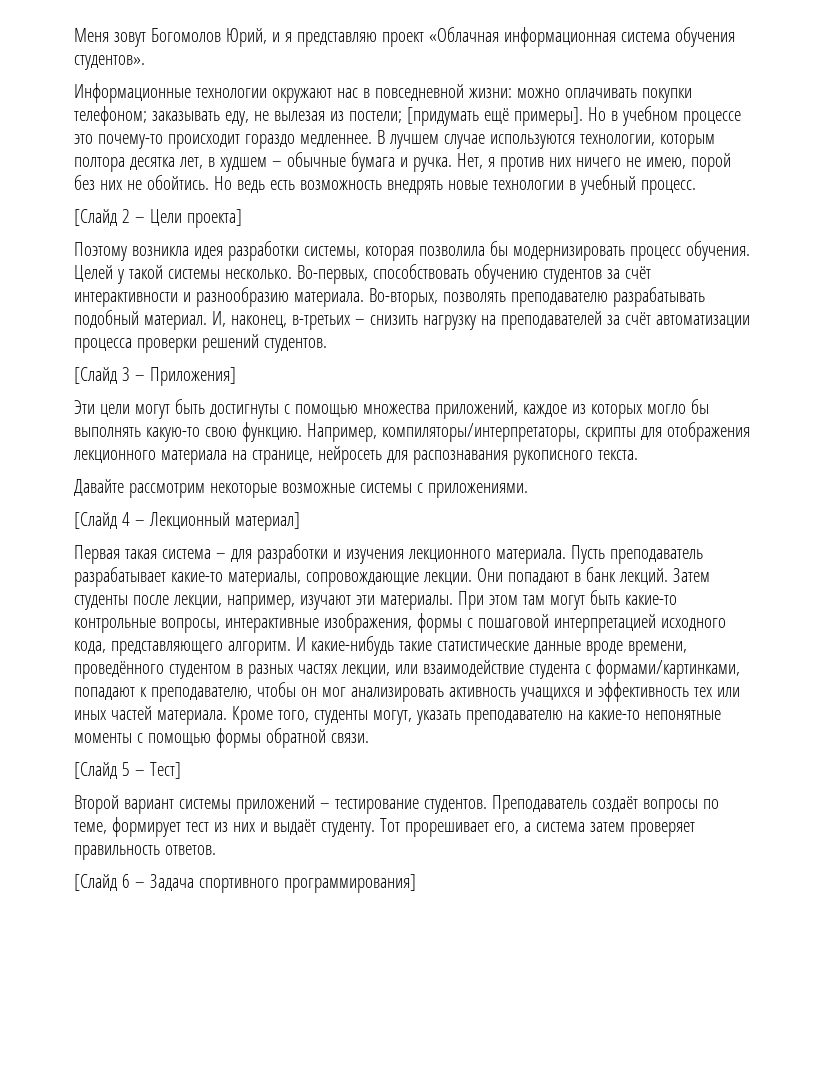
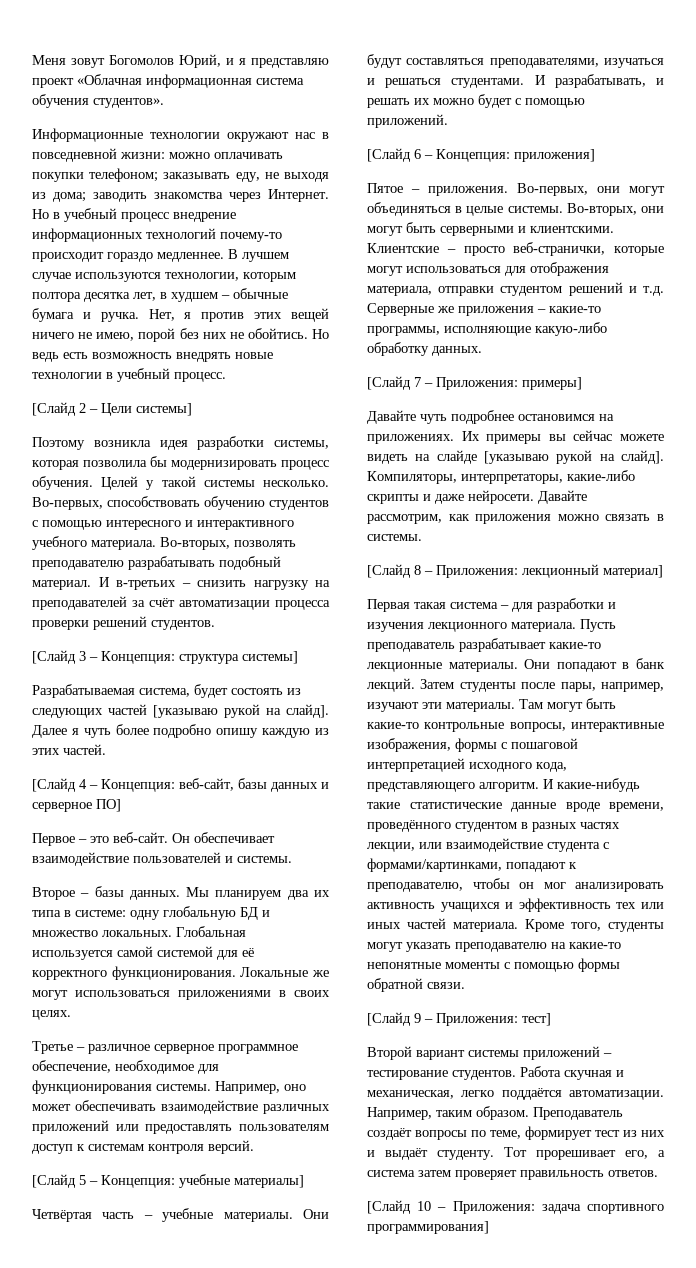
- Информационные технологии окружают нас в повседневной жизни: можно оплачивать покупки телефоном; заказывать еду, не вылезая из постели; [придумать ещё примеры]. Но в учебном процессе это почему-то происходит гораздо медленнее.
+ Информационные технологии окружают нас в повседневной жизни: можно оплачивать покупки телефоном; заказывать еду, не выходя из дома; заводить знакомства через Интернет. Но в учебный процесс внедрение информационных технологий почему-то происходит гораздо медленнее.
- Нет, я против них ничего не имею, порой без них не обойтись.
+ Нет, я против этих вещей ничего не имею, порой без них не обойтись.
- [Слайд 2 – Цели проекта]
+ [Слайд 2 – Цели системы]
- Во-первых, способствовать обучению студентов за счёт интерактивности и разнообразию материала.
+ Во-первых, способствовать обучению студентов с помощью интересного и интерактивного учебного материала.
- И, наконец, в-третьих – снизить нагрузку на преподавателей за счёт автоматизации процесса проверки решений студентов.
+ И в-третьих – снизить нагрузку на преподавателей за счёт автоматизации процесса проверки решений студентов.
- [Слайд 3 – Приложения]
- Эти цели могут быть достигнуты с помощью множества приложений, каждое из которых могло бы выполнять какую-то свою функцию. Например, компиляторы/интерпретаторы, скрипты для отображения лекционного материала на странице, нейросеть для распознавания рукописного текста.
- Давайте рассмотрим некоторые возможные системы с приложениями.
- [Слайд 4 – Лекционный материал]
+ [Слайд 3 – Концепция: структура системы]
+ Разрабатываемая система, будет состоять из следующих частей [указываю рукой на слайд]. Далее я чуть более подробно опишу каждую из этих частей.
+ [Слайд 4 – Концепция: веб-сайт, базы данных и серверное ПО]
+ Первое – это веб-сайт. Он обеспечивает взаимодействие пользователей и системы.
+ Второе – базы данных. Мы планируем два их типа в системе: одну глобальную БД и множество локальных. Глобальная используется самой системой для её корректного функционирования. Локальные же могут использоваться приложениями в своих целях.
+ Третье – различное серверное программное обеспечение, необходимое для функционирования системы. Например, оно может обеспечивать взаимодействие различных приложений или предоставлять пользователям доступ к системам контроля версий.
+ [Слайд 5 – Концепция: учебные материалы]
+ Четвёртая часть – учебные материалы. Они будут составляться преподавателями, изучаться и решаться студентами. И разрабатывать, и решать их можно будет с помощью приложений.
+ [Слайд 6 – Концепция: приложения]
+ Пятое – приложения. Во-первых, они могут объединяться в целые системы. Во-вторых, они могут быть серверными и клиентскими. Клиентские – просто веб-странички, которые могут использоваться для отображения материала, отправки студентом решений и т.д. Серверные же приложения – какие-то программы, исполняющие какую-либо обработку данных.
+ [Слайд 7 – Приложения: примеры]
+ Давайте чуть подробнее остановимся на приложениях. Их примеры вы сейчас можете видеть на слайде [указываю рукой на слайд]. Компиляторы, интерпретаторы, какие-либо скрипты и даже нейросети. Давайте рассмотрим, как приложения можно связать в системы.
+ [Слайд 8 – Приложения: лекционный материал]
- Пусть преподаватель разрабатывает какие-то материалы, сопровождающие лекции.
+ Пусть преподаватель разрабатывает какие-то лекционные материалы.
- Затем студенты после лекции, например, изучают эти материалы.
+ Затем студенты после пары, например, изучают эти материалы.
- При этом там могут быть какие-то контрольные вопросы, интерактивные изображения, формы с пошаговой интерпретацией исходного кода, представляющего алгоритм.
+ Там могут быть какие-то контрольные вопросы, интерактивные изображения, формы с пошаговой интерпретацией исходного кода, представляющего алгоритм.
- Кроме того, студенты могут, указать преподавателю на какие-то непонятные моменты с помощью формы обратной связи.
+ Кроме того, студенты могут указать преподавателю на какие-то непонятные моменты с помощью формы обратной связи.
- [Слайд 5 – Тест]
+ [Слайд 9 – Приложения: тест]
+ Работа скучная и механическая, легко поддаётся автоматизации. Например, таким образом.
- [Слайд 6 – Задача спортивного программирования]
+ [Слайд 10 – Приложения: задача спортивного программирования]

